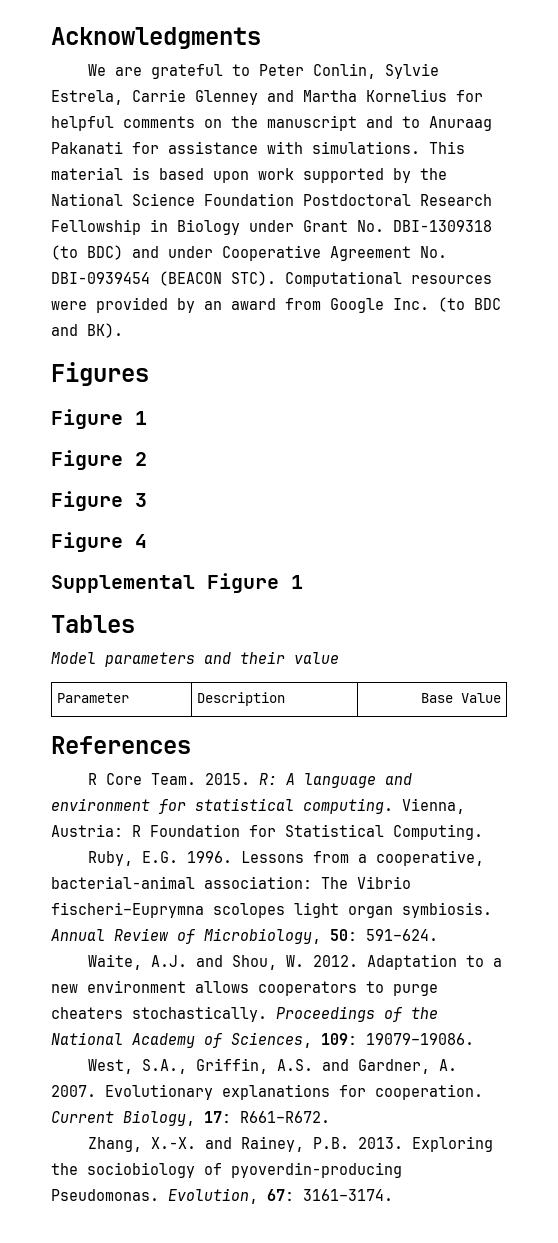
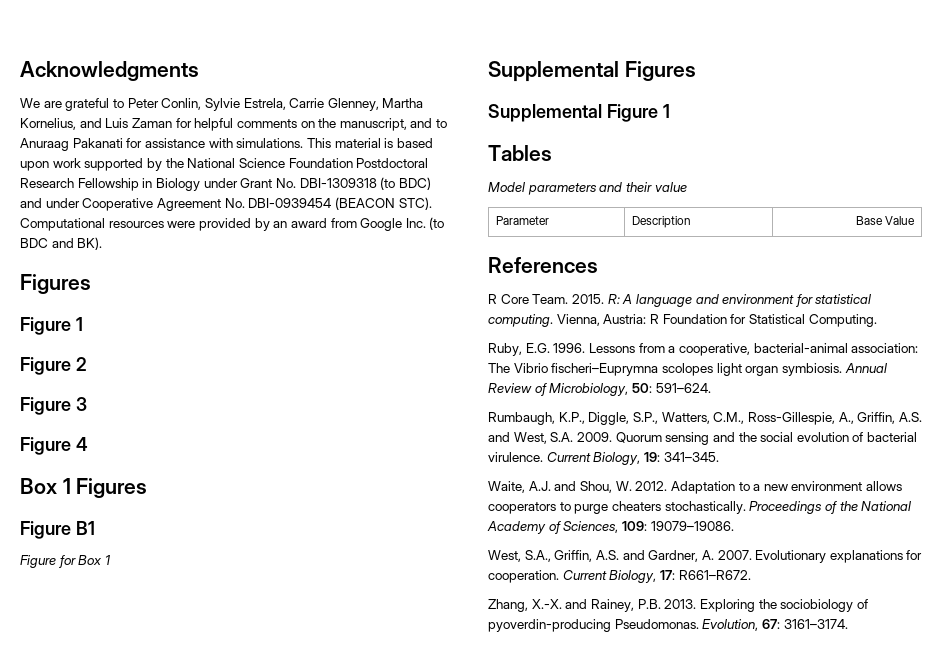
- We are grateful to Peter Conlin, Sylvie Estrela, Carrie Glenney and Martha Kornelius for helpful comments on the manuscript and to Anuraag Pakanati for assistance with simulations.
+ We are grateful to Peter Conlin, Sylvie Estrela, Carrie Glenney, Martha Kornelius, and Luis Zaman for helpful comments on the manuscript, and to Anuraag Pakanati for assistance with simulations.
+ Box 1 Figures
+ Figure B1
+ Figure for Box 1
+ Supplemental Figures
+ Rumbaugh, K.P., Diggle, S.P., Watters, C.M., Ross-Gillespie, A., Griffin, A.S. and West, S.A. 2009. Quorum sensing and the social evolution of bacterial virulence. Current Biology, 19: 341–345.

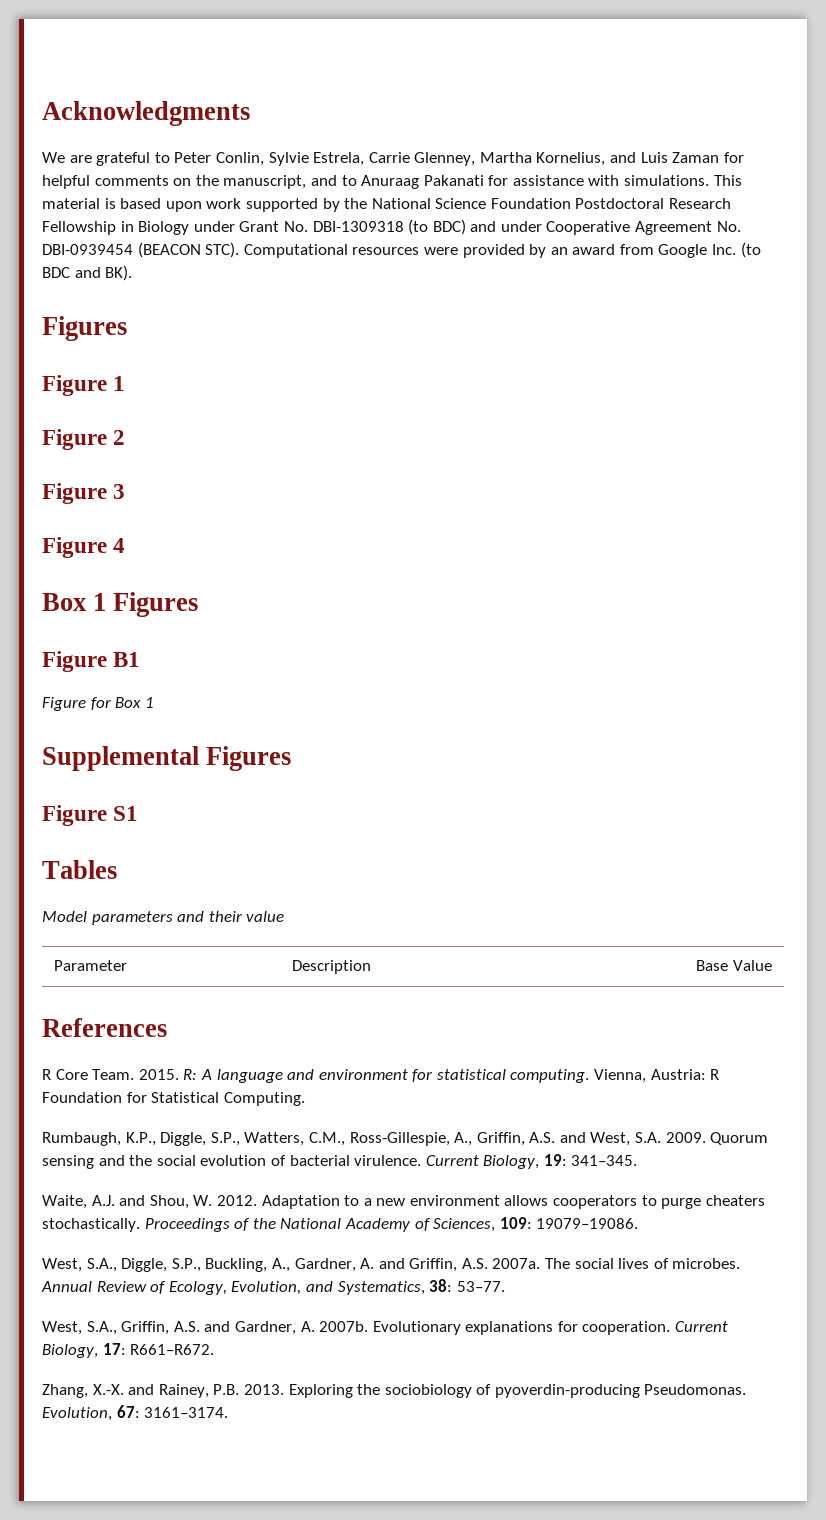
- Supplemental Figure 1
+ Figure S1
- Ruby, E.G. 1996. Lessons from a cooperative, bacterial-animal association: The Vibrio fischeri–Euprymna scolopes light organ symbiosis. Annual Review of Microbiology, 50: 591–624.
+ West, S.A., Diggle, S.P., Buckling, A., Gardner, A. and Griffin, A.S. 2007a. The social lives of microbes. Annual Review of Ecology, Evolution, and Systematics, 38: 53–77.
- West, S.A., Griffin, A.S. and Gardner, A. 2007.
+ West, S.A., Griffin, A.S. and Gardner, A. 2007b.

